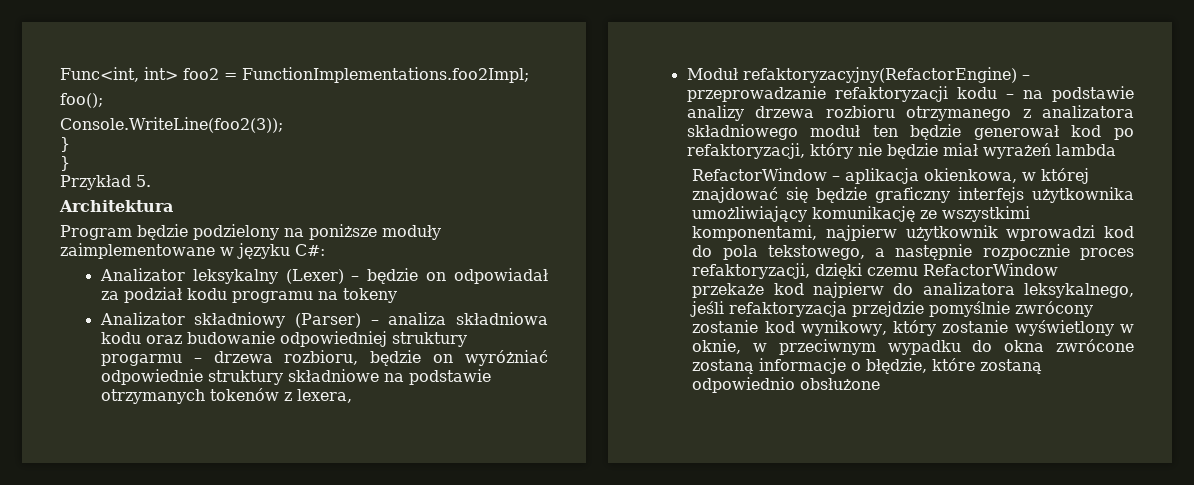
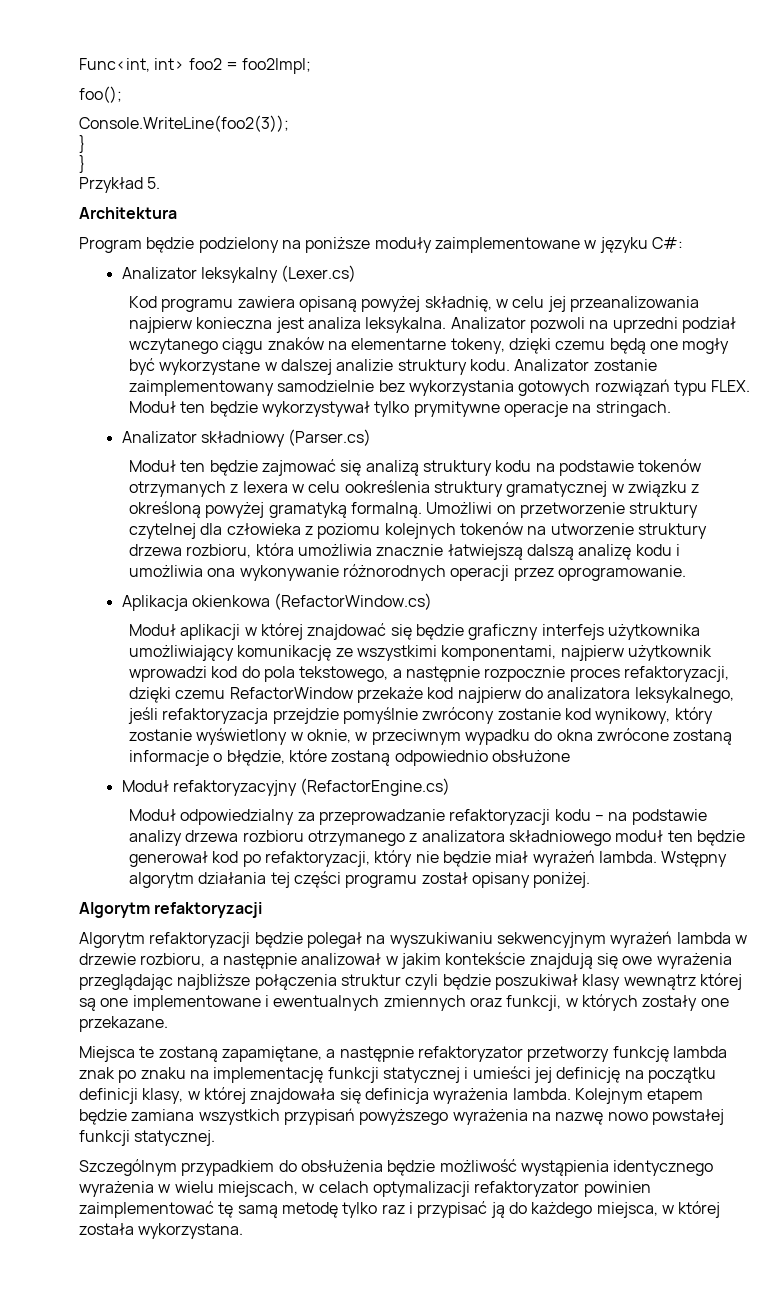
- Func<int, int> foo2 = FunctionImplementations.foo2Impl;
+ Func<int, int> foo2 = foo2Impl;
- Analizator leksykalny (Lexer) – będzie on odpowiadał za podział kodu programu na tokeny
- Analizator składniowy (Parser) – analiza składniowa kodu oraz budowanie odpowiedniej struktury progarmu – drzewa rozbioru, będzie on wyróżniać odpowiednie struktury składniowe na podstawie otrzymanych tokenów z lexera,
- Moduł refaktoryzacyjny(RefactorEngine) – przeprowadzanie refaktoryzacji kodu – na podstawie analizy drzewa rozbioru otrzymanego z analizatora składniowego moduł ten będzie generował kod po refaktoryzacji, który nie będzie miał wyrażeń lambda
- RefactorWindow – aplikacja okienkowa, w której znajdować się będzie graficzny interfejs użytkownika umożliwiający komunikację ze wszystkimi komponentami, najpierw użytkownik wprowadzi kod do pola tekstowego, a następnie rozpocznie proces refaktoryzacji, dzięki czemu RefactorWindow przekaże kod najpierw do analizatora leksykalnego, jeśli refaktoryzacja przejdzie pomyślnie zwrócony zostanie kod wynikowy, który zostanie wyświetlony w oknie, w przeciwnym wypadku do okna zwrócone zostaną informacje o błędzie, które zostaną odpowiednio obsłużone
+ Analizator leksykalny (Lexer.cs)
+ Kod programu zawiera opisaną powyżej składnię, w celu jej przeanalizowania najpierw konieczna jest analiza leksykalna. Analizator pozwoli na uprzedni podział wczytanego ciągu znaków na elementarne tokeny, dzięki czemu będą one mogły być wykorzystane w dalszej analizie struktury kodu. Analizator zostanie zaimplementowany samodzielnie bez wykorzystania gotowych rozwiązań typu FLEX. Moduł ten będzie wykorzystywał tylko prymitywne operacje na stringach.
+ Analizator składniowy (Parser.cs)
+ Moduł ten będzie zajmować się analizą struktury kodu na podstawie tokenów otrzymanych z lexera w celu ookreślenia struktury gramatycznej w związku z określoną powyżej gramatyką formalną. Umożliwi on przetworzenie struktury czytelnej dla człowieka z poziomu kolejnych tokenów na utworzenie struktury drzewa rozbioru, która umożliwia znacznie łatwiejszą dalszą analizę kodu i umożliwia ona wykonywanie różnorodnych operacji przez oprogramowanie.
+ Aplikacja okienkowa (RefactorWindow.cs)
+ Moduł aplikacji w której znajdować się będzie graficzny interfejs użytkownika umożliwiający komunikację ze wszystkimi komponentami, najpierw użytkownik wprowadzi kod do pola tekstowego, a następnie rozpocznie proces refaktoryzacji, dzięki czemu RefactorWindow przekaże kod najpierw do analizatora leksykalnego, jeśli refaktoryzacja przejdzie pomyślnie zwrócony zostanie kod wynikowy, który zostanie wyświetlony w oknie, w przeciwnym wypadku do okna zwrócone zostaną informacje o błędzie, które zostaną odpowiednio obsłużone
+ Moduł refaktoryzacyjny (RefactorEngine.cs)
+ Moduł odpowiedzialny za przeprowadzanie refaktoryzacji kodu – na podstawie analizy drzewa rozbioru otrzymanego z analizatora składniowego moduł ten będzie generował kod po refaktoryzacji, który nie będzie miał wyrażeń lambda. Wstępny algorytm działania tej części programu został opisany poniżej.
+ Algorytm refaktoryzacji
+ Algorytm refaktoryzacji będzie polegał na wyszukiwaniu sekwencyjnym wyrażeń lambda w drzewie rozbioru, a następnie analizował w jakim kontekście znajdują się owe wyrażenia przeglądając najbliższe połączenia struktur czyli będzie poszukiwał klasy wewnątrz której są one implementowane i ewentualnych zmiennych oraz funkcji, w których zostały one przekazane.
+ Miejsca te zostaną zapamiętane, a następnie refaktoryzator przetworzy funkcję lambda znak po znaku na implementację funkcji statycznej i umieści jej definicję na początku definicji klasy, w której znajdowała się definicja wyrażenia lambda. Kolejnym etapem będzie zamiana wszystkich przypisań powyższego wyrażenia na nazwę nowo powstałej funkcji statycznej.
+ Szczególnym przypadkiem do obsłużenia będzie możliwość wystąpienia identycznego wyrażenia w wielu miejscach, w celach optymalizacji refaktoryzator powinien zaimplementować tę samą metodę tylko raz i przypisać ją do każdego miejsca, w której została wykorzystana.

